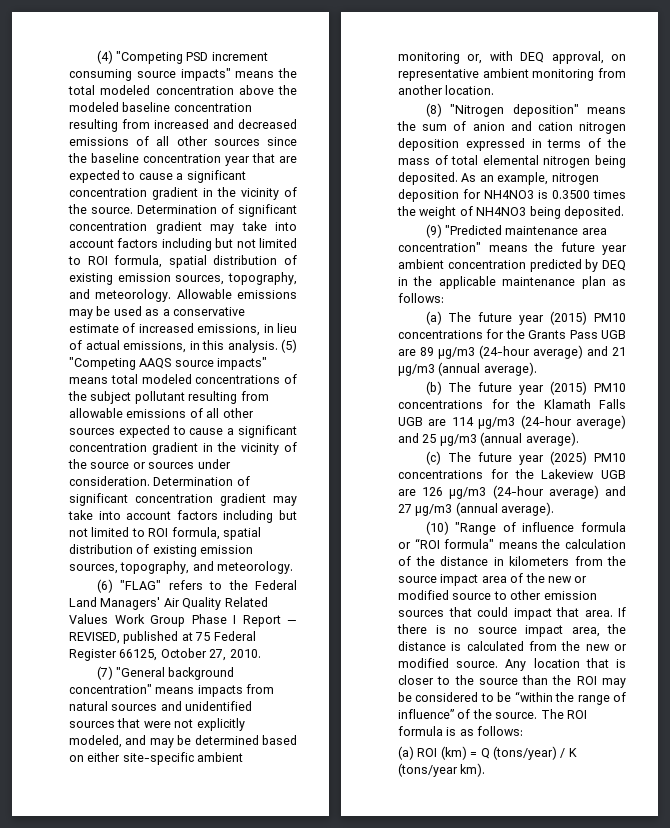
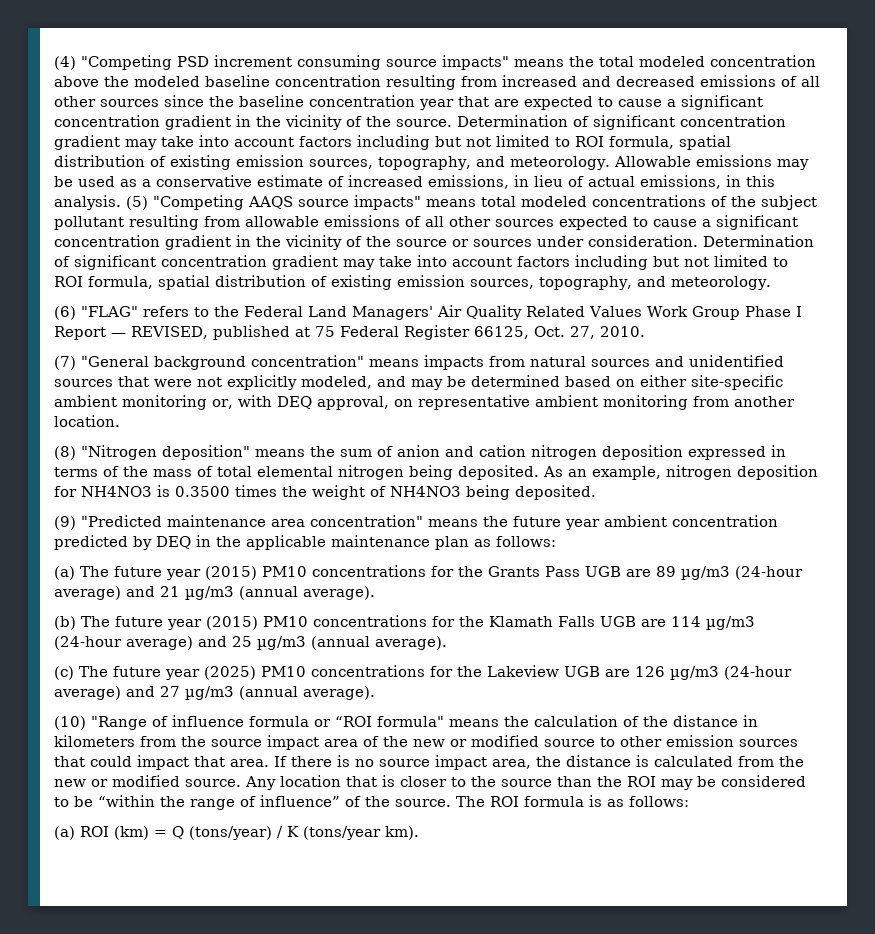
- (6) "FLAG" refers to the Federal Land Managers' Air Quality Related Values Work Group Phase I Report — REVISED, published at 75 Federal Register 66125, October 27, 2010.
+ (6) "FLAG" refers to the Federal Land Managers' Air Quality Related Values Work Group Phase I Report — REVISED, published at 75 Federal Register 66125, Oct. 27, 2010.

